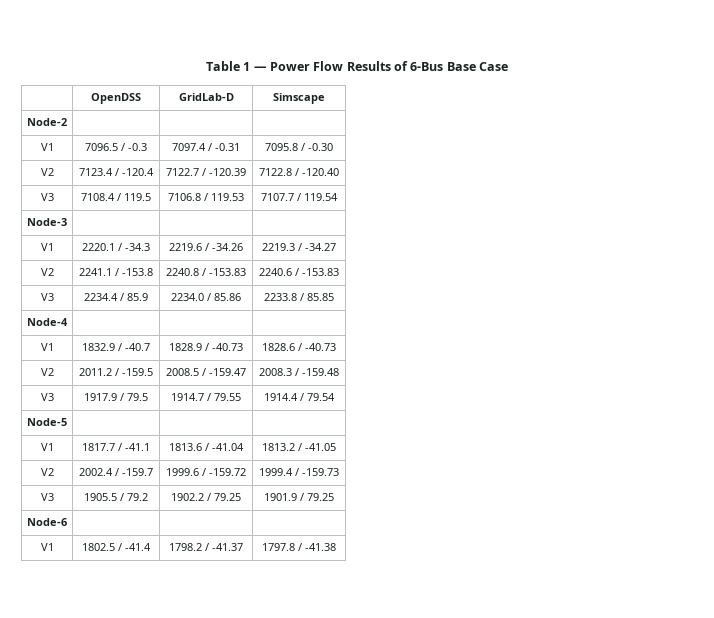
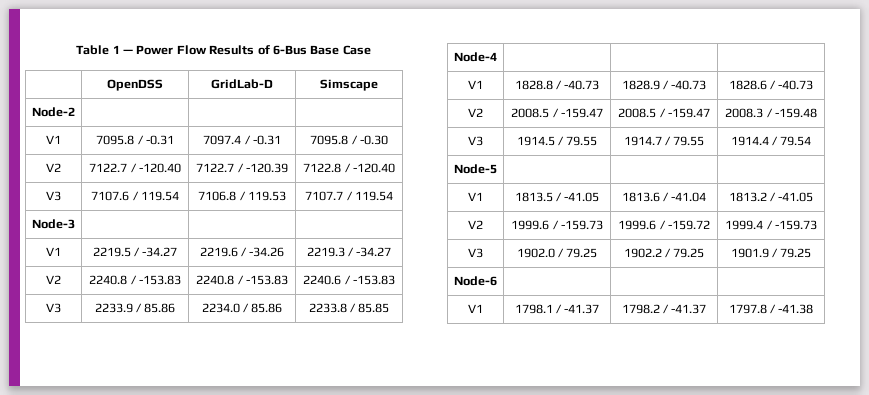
- V1 | 7096.5 / -0.3 | 7097.4 / -0.31 | 7095.8 / -0.30
+ V1 | 7095.8 / -0.31 | 7097.4 / -0.31 | 7095.8 / -0.30
- V2 | 7123.4 / -120.4 | 7122.7 / -120.39 | 7122.8 / -120.40
+ V2 | 7122.7 / -120.40 | 7122.7 / -120.39 | 7122.8 / -120.40
- V3 | 7108.4 / 119.5 | 7106.8 / 119.53 | 7107.7 / 119.54
+ V3 | 7107.6 / 119.54 | 7106.8 / 119.53 | 7107.7 / 119.54
- V1 | 2220.1 / -34.3 | 2219.6 / -34.26 | 2219.3 / -34.27
+ V1 | 2219.5 / -34.27 | 2219.6 / -34.26 | 2219.3 / -34.27
- V2 | 2241.1 / -153.8 | 2240.8 / -153.83 | 2240.6 / -153.83
+ V2 | 2240.8 / -153.83 | 2240.8 / -153.83 | 2240.6 / -153.83
- V3 | 2234.4 / 85.9 | 2234.0 / 85.86 | 2233.8 / 85.85
+ V3 | 2233.9 / 85.86 | 2234.0 / 85.86 | 2233.8 / 85.85
- V1 | 1832.9 / -40.7 | 1828.9 / -40.73 | 1828.6 / -40.73
+ V1 | 1828.8 / -40.73 | 1828.9 / -40.73 | 1828.6 / -40.73
- V2 | 2011.2 / -159.5 | 2008.5 / -159.47 | 2008.3 / -159.48
+ V2 | 2008.5 / -159.47 | 2008.5 / -159.47 | 2008.3 / -159.48
- V3 | 1917.9 / 79.5 | 1914.7 / 79.55 | 1914.4 / 79.54
+ V3 | 1914.5 / 79.55 | 1914.7 / 79.55 | 1914.4 / 79.54
- V1 | 1817.7 / -41.1 | 1813.6 / -41.04 | 1813.2 / -41.05
+ V1 | 1813.5 / -41.05 | 1813.6 / -41.04 | 1813.2 / -41.05
- V2 | 2002.4 / -159.7 | 1999.6 / -159.72 | 1999.4 / -159.73
+ V2 | 1999.6 / -159.73 | 1999.6 / -159.72 | 1999.4 / -159.73
- V3 | 1905.5 / 79.2 | 1902.2 / 79.25 | 1901.9 / 79.25
+ V3 | 1902.0 / 79.25 | 1902.2 / 79.25 | 1901.9 / 79.25
- V1 | 1802.5 / -41.4 | 1798.2 / -41.37 | 1797.8 / -41.38
+ V1 | 1798.1 / -41.37 | 1798.2 / -41.37 | 1797.8 / -41.38

